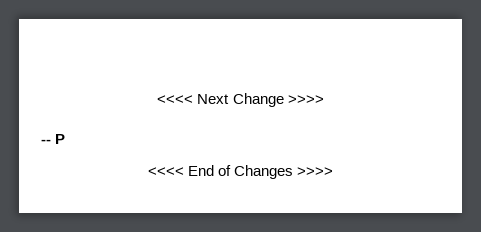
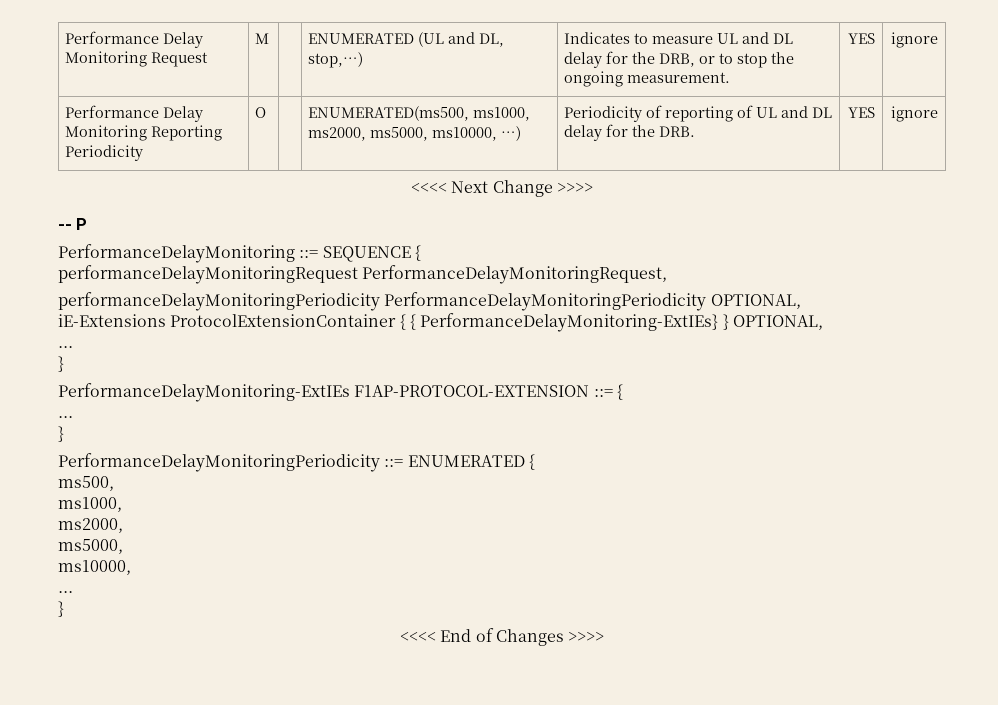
+ Performance Delay Monitoring Request | M | | ENUMERATED (UL and DL, stop,…) | Indicates to measure UL and DL delay for the DRB, or to stop the ongoing measurement. | YES | ignore
+ Performance Delay Monitoring Reporting Periodicity | O | | ENUMERATED(ms500, ms1000, ms2000, ms5000, ms10000, …) | Periodicity of reporting of UL and DL delay for the DRB. | YES | ignore
+ PerformanceDelayMonitoring ::= SEQUENCE {
+ performanceDelayMonitoringRequest PerformanceDelayMonitoringRequest,
+ performanceDelayMonitoringPeriodicity PerformanceDelayMonitoringPeriodicity OPTIONAL,
+ iE-Extensions ProtocolExtensionContainer { { PerformanceDelayMonitoring-ExtIEs} } OPTIONAL,
+ ...
+ }
+ PerformanceDelayMonitoring-ExtIEs F1AP-PROTOCOL-EXTENSION ::= {
+ ...
+ }
+ PerformanceDelayMonitoringPeriodicity ::= ENUMERATED {
+ ms500,
+ ms1000,
+ ms2000,
+ ms5000,
+ ms10000,
+ ...
+ }

